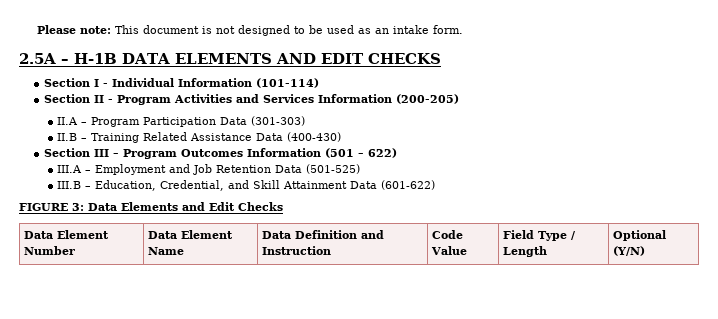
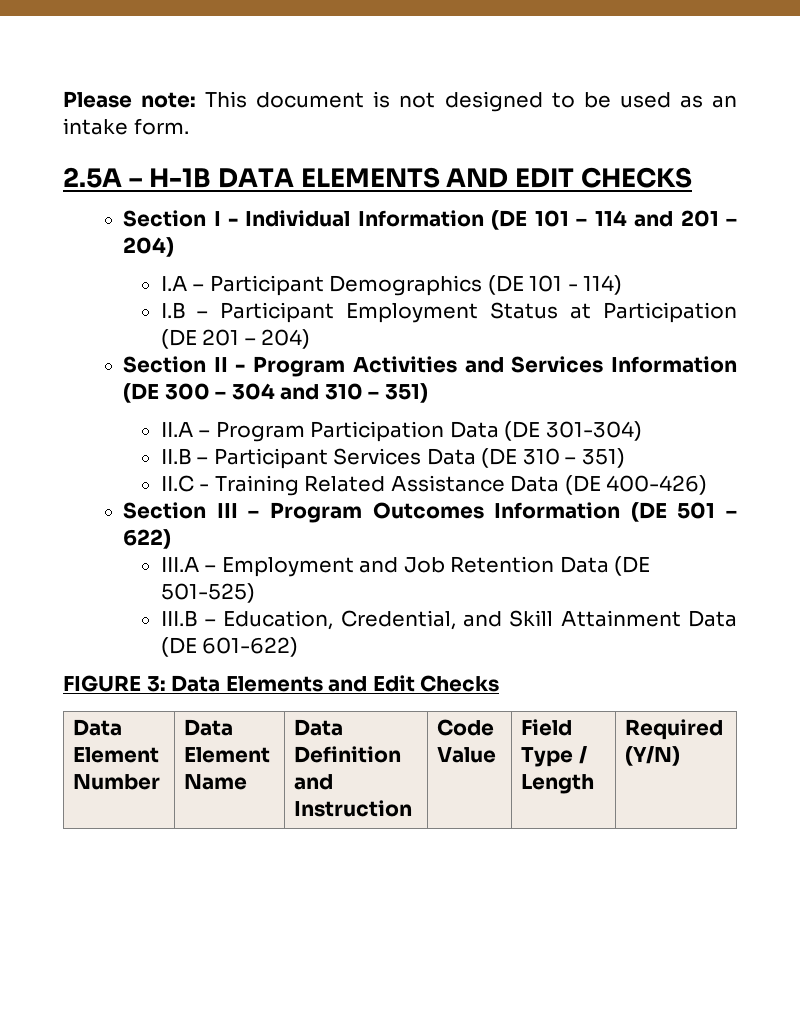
- Section I - Individual Information (101-114)
+ Section I - Individual Information (DE 101 – 114 and 201 – 204)
+ I.A – Participant Demographics (DE 101 - 114)
+ I.B – Participant Employment Status at Participation (DE 201 – 204)
- Section II - Program Activities and Services Information (200-205)
+ Section II - Program Activities and Services Information (DE 300 – 304 and 310 – 351)
- II.A – Program Participation Data (301-303)
+ II.A – Program Participation Data (DE 301-304)
- II.B – Training Related Assistance Data (400-430)
+ II.B – Participant Services Data (DE 310 – 351)
+ II.C - Training Related Assistance Data (DE 400-426)
- Section III – Program Outcomes Information (501 – 622)
+ Section III – Program Outcomes Information (DE 501 – 622)
- III.A – Employment and Job Retention Data (501-525)
+ III.A – Employment and Job Retention Data (DE 501-525)
- III.B – Education, Credential, and Skill Attainment Data (601-622)
+ III.B – Education, Credential, and Skill Attainment Data (DE 601-622)
- Data Element Number | Data Element Name | Data Definition and Instruction | Code Value | Field Type / Length | Optional (Y/N)
+ Data Element Number | Data Element Name | Data Definition and Instruction | Code Value | Field Type / Length | Required (Y/N)

